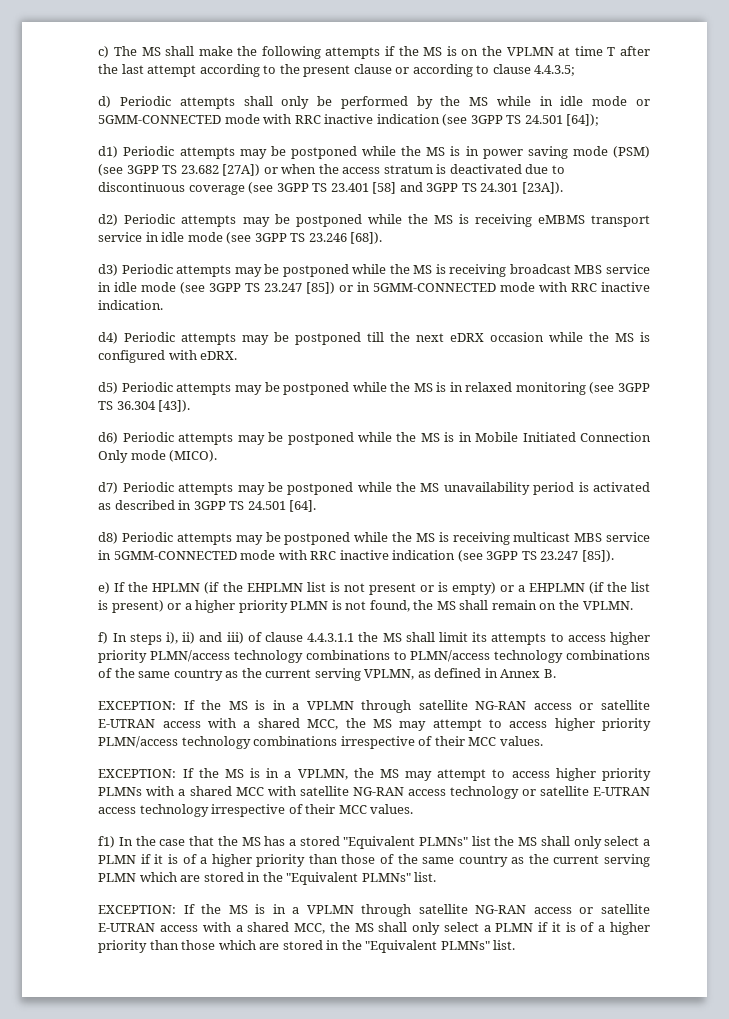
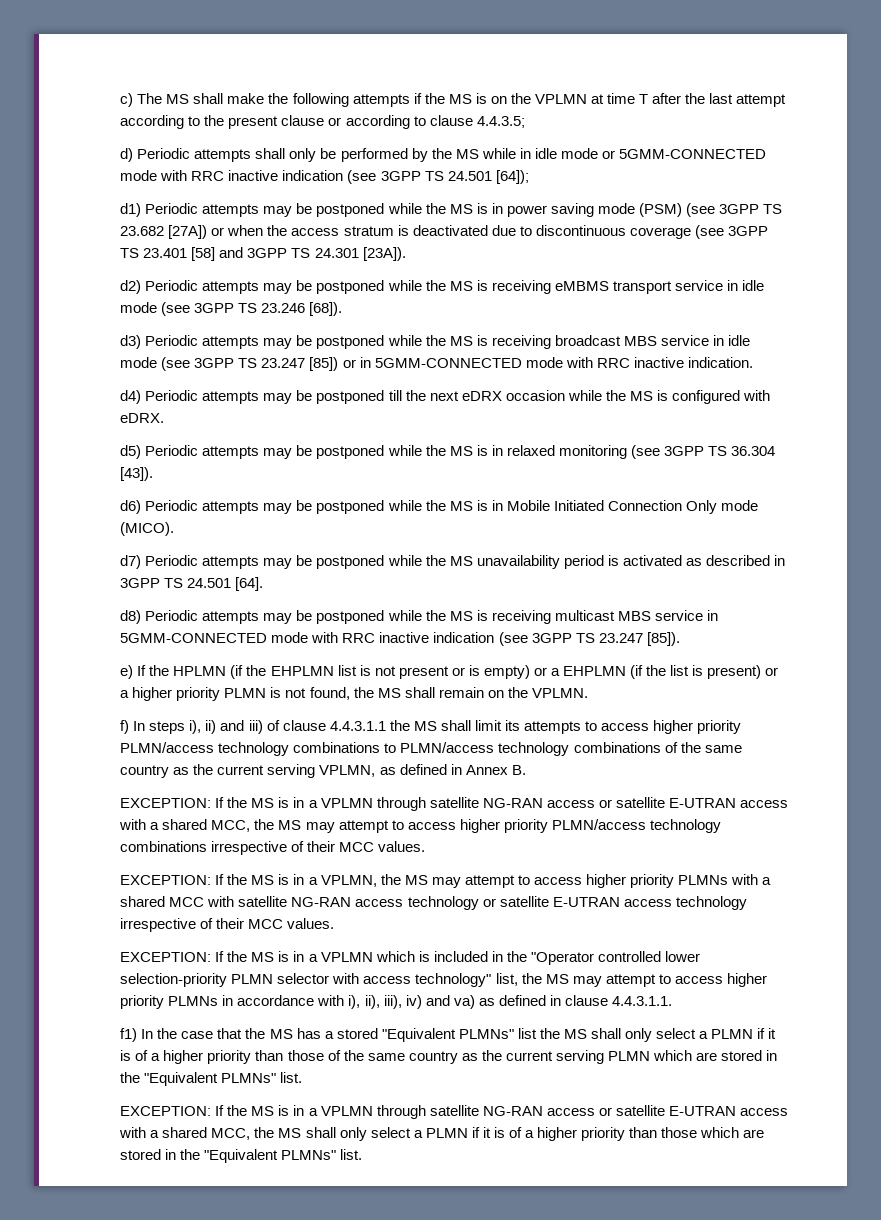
+ EXCEPTION: If the MS is in a VPLMN which is included in the "Operator controlled lower selection-priority PLMN selector with access technology" list, the MS may attempt to access higher priority PLMNs in accordance with i), ii), iii), iv) and va) as defined in clause 4.4.3.1.1.

